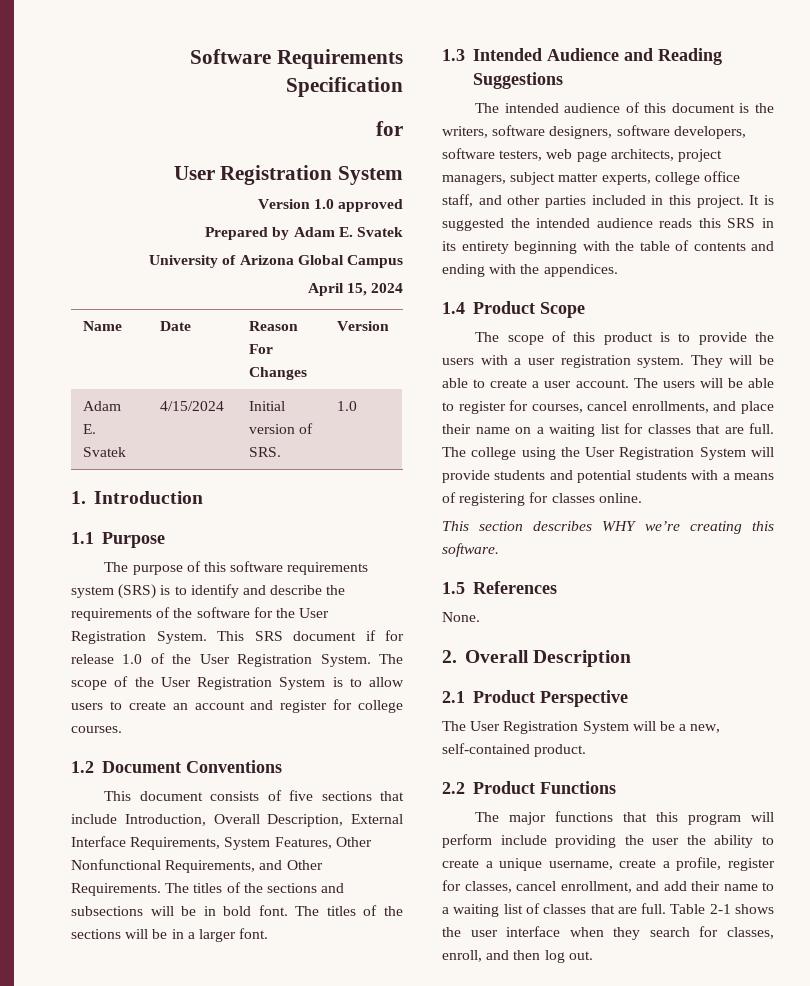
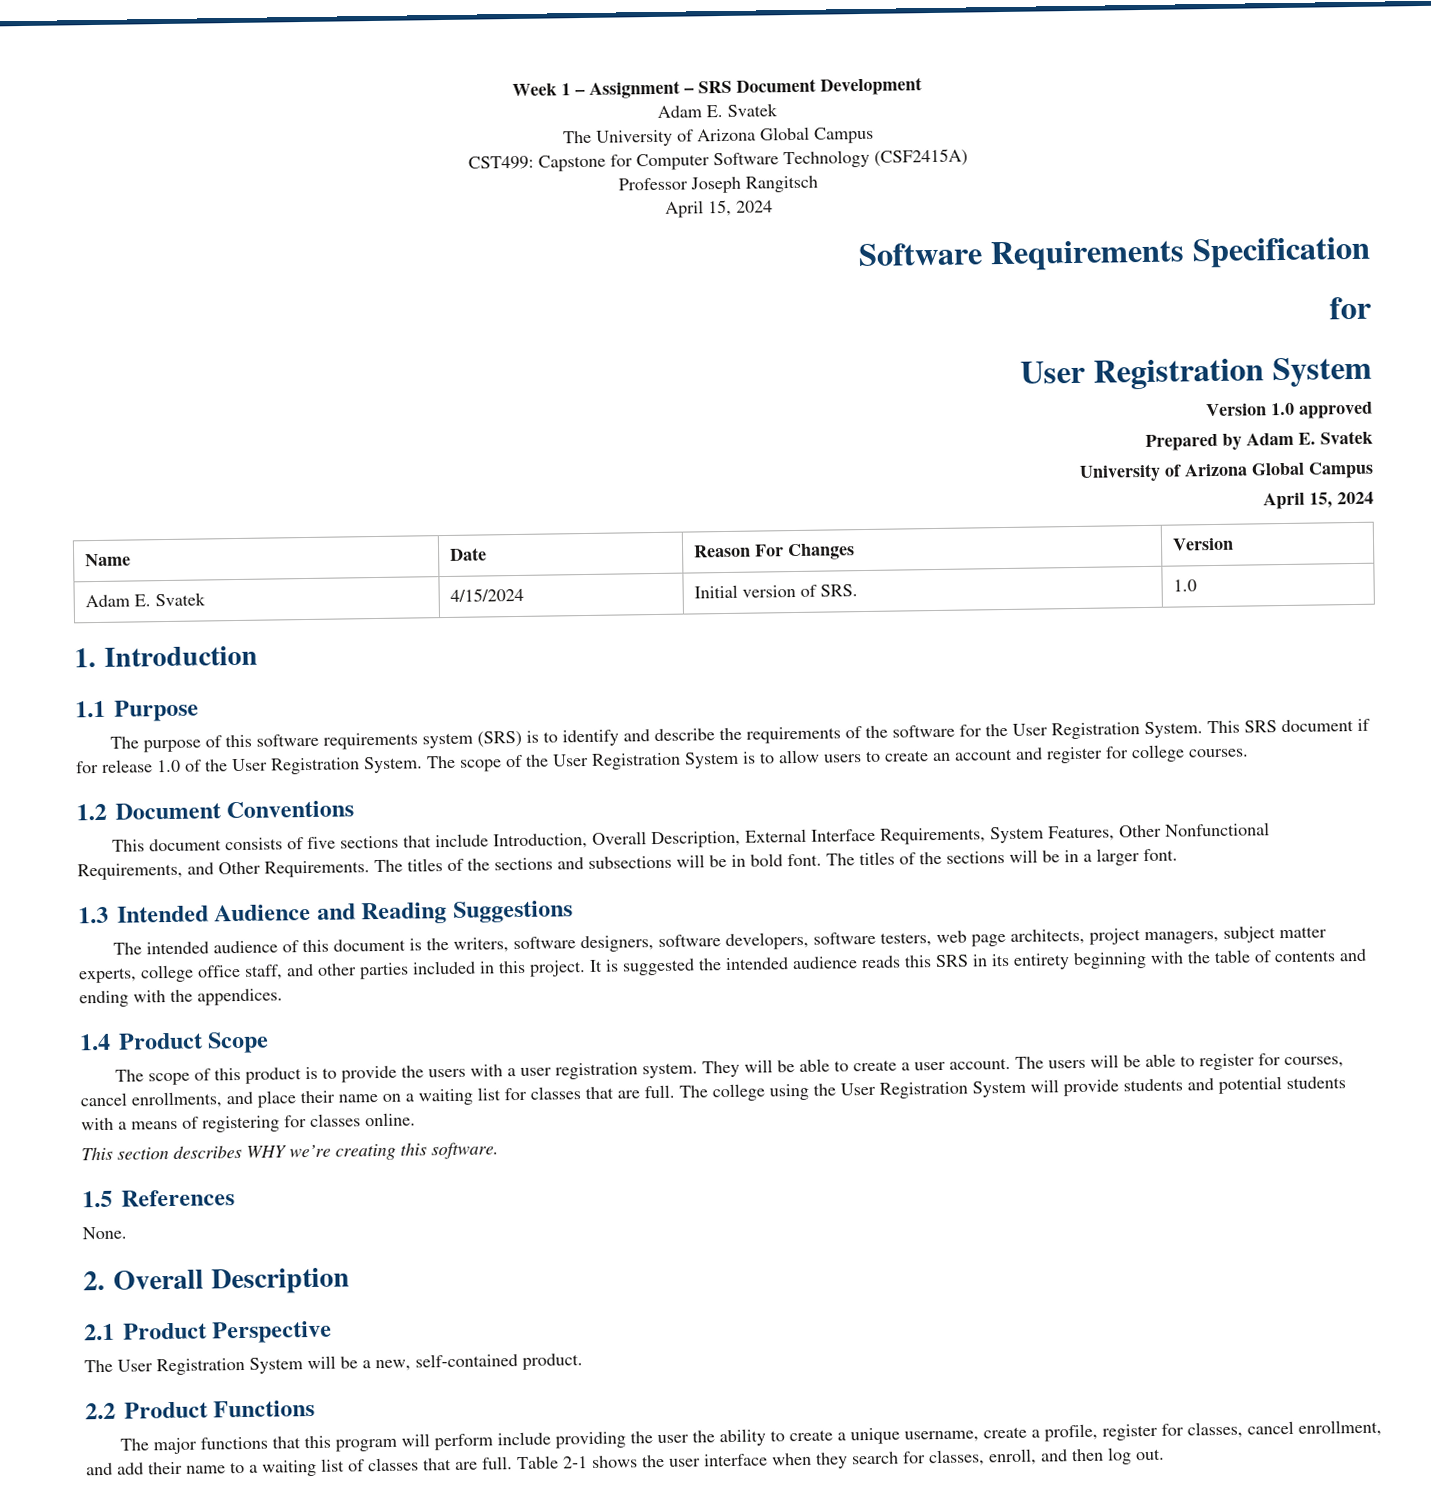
+ Week 1 – Assignment – SRS Document Development
+ Adam E. Svatek
+ The University of Arizona Global Campus
+ CST499: Capstone for Computer Software Technology (CSF2415A)
+ Professor Joseph Rangitsch
+ April 15, 2024

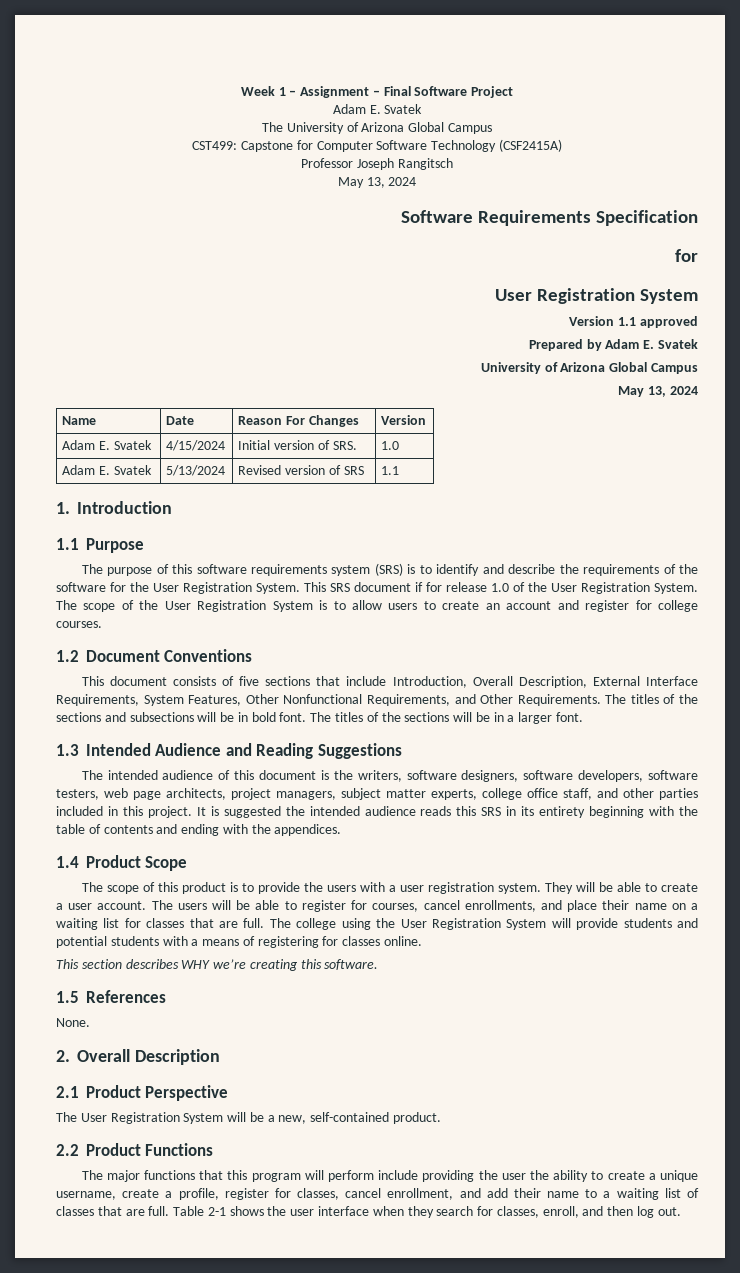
- Week 1 – Assignment – SRS Document Development
+ Week 1 – Assignment – Final Software Project
  Professor Joseph Rangitsch
- April 15, 2024
+ May 13, 2024
- Version 1.0 approved
+ Version 1.1 approved
  Prepared by Adam E. Svatek
  University of Arizona Global Campus
- April 15, 2024
+ May 13, 2024
+ Adam E. Svatek | 5/13/2024 | Revised version of SRS | 1.1

